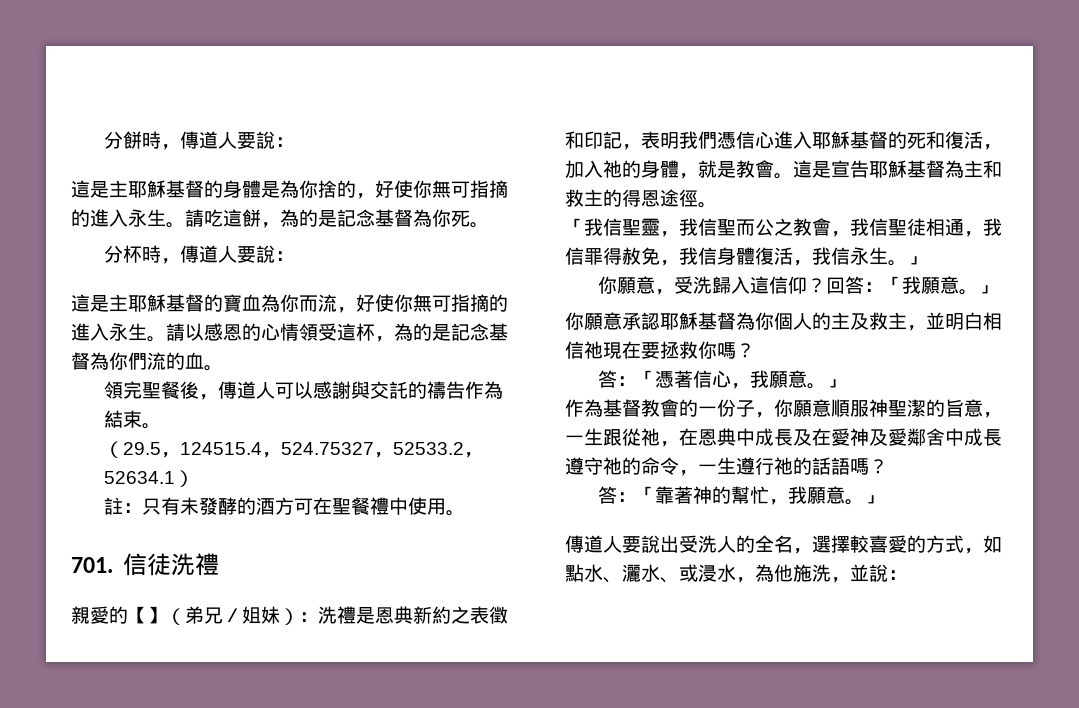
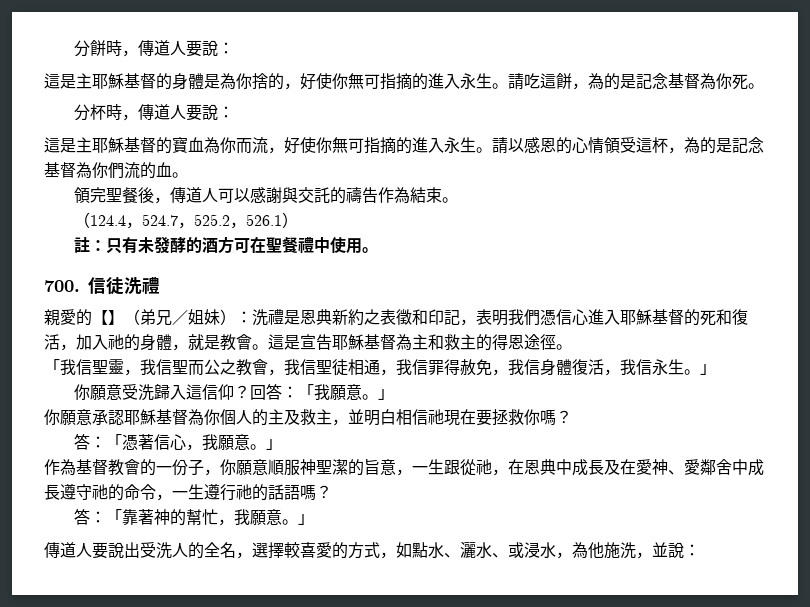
- （29.5，124515.4，524.75327，52533.2，52634.1）
+ （124.4，524.7，525.2，526.1）
- 701.信徒洗禮
+ 700.信徒洗禮
- 你願意，受洗歸入這信仰？
+ 你願意受洗歸入這信仰？
- 作為基督教會的一份子，你願意順服神聖潔的旨意，一生跟從祂，在恩典中成長及在愛神及愛鄰舍中成長遵守祂的命令，一生遵行祂的話語嗎？
+ 作為基督教會的一份子，你願意順服神聖潔的旨意，一生跟從祂，在恩典中成長及在愛神、愛鄰舍中成長遵守祂的命令，一生遵行祂的話語嗎？

